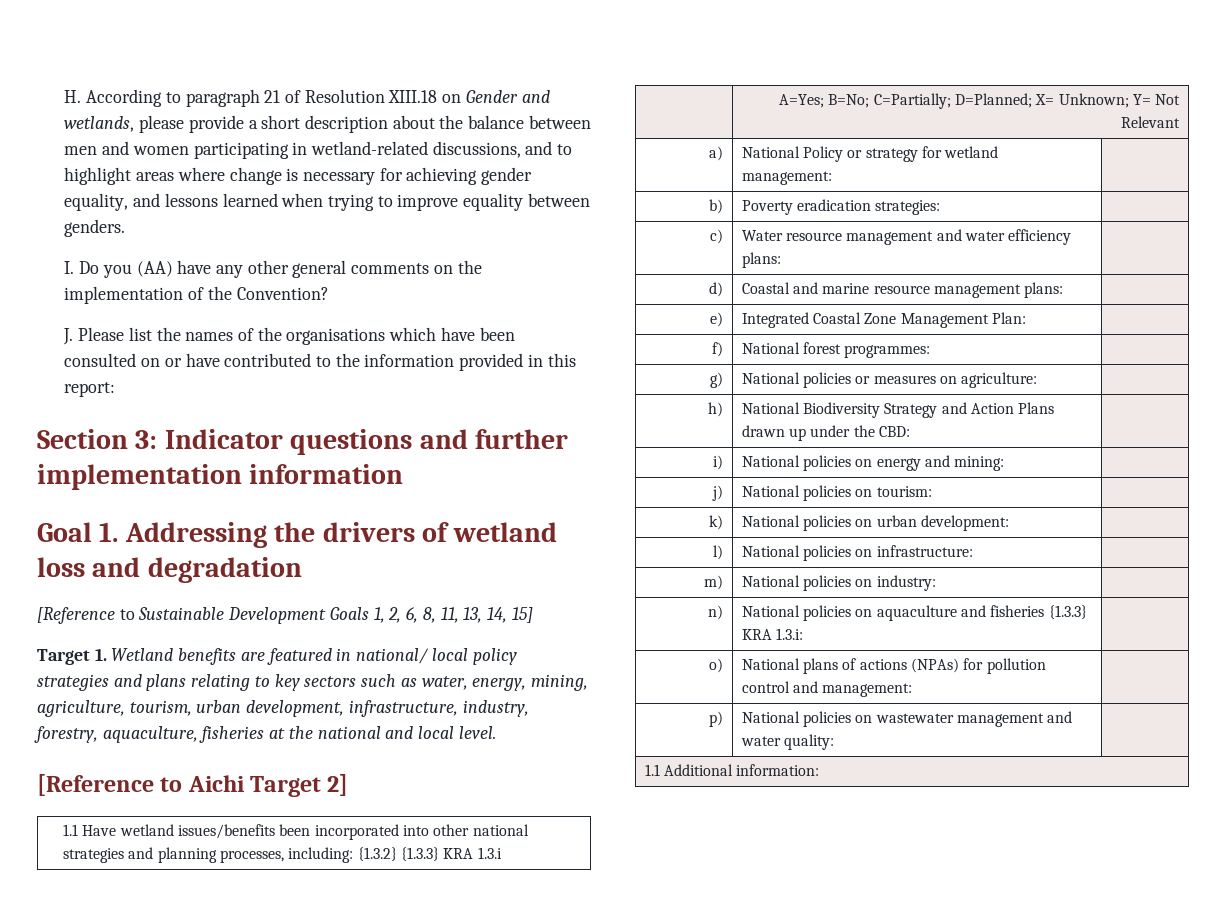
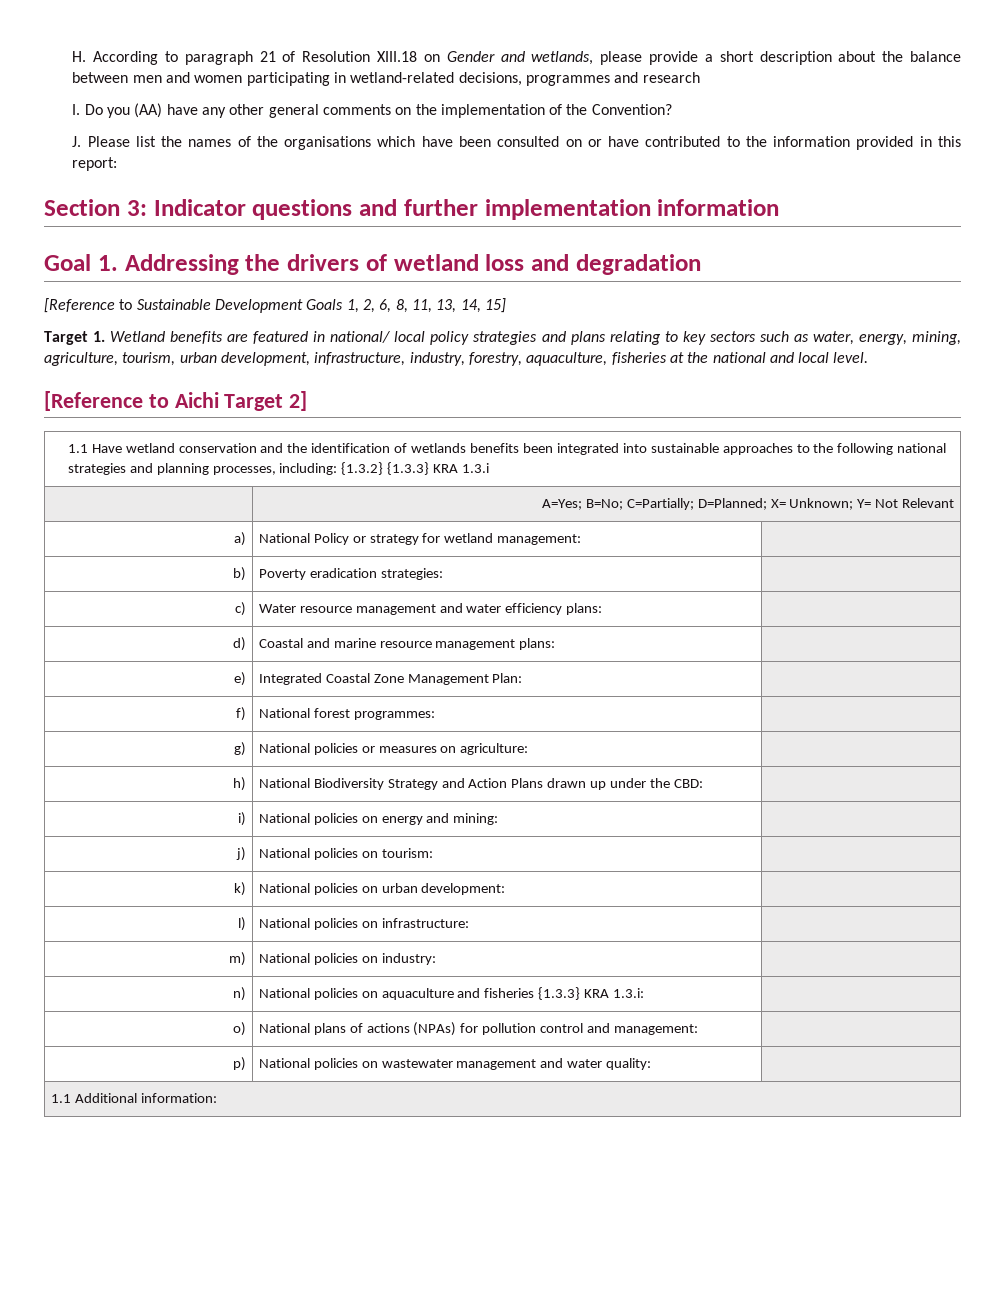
- H. According to paragraph 21 of Resolution XIII.18 on Gender and wetlands, please provide a short description about the balance between men and women participating in wetland-related discussions, and to highlight areas where change is necessary for achieving gender equality, and lessons learned when trying to improve equality between genders.
+ H. According to paragraph 21 of Resolution XIII.18 on Gender and wetlands, please provide a short description about the balance between men and women participating in wetland-related decisions, programmes and research
- 1.1 Have wetland issues/benefits been incorporated into other national strategies and planning processes, including: {1.3.2} {1.3.3} KRA 1.3.i
+ 1.1 Have wetland conservation and the identification of wetlands benefits been integrated into sustainable approaches to the following national strategies and planning processes, including: {1.3.2} {1.3.3} KRA 1.3.i

